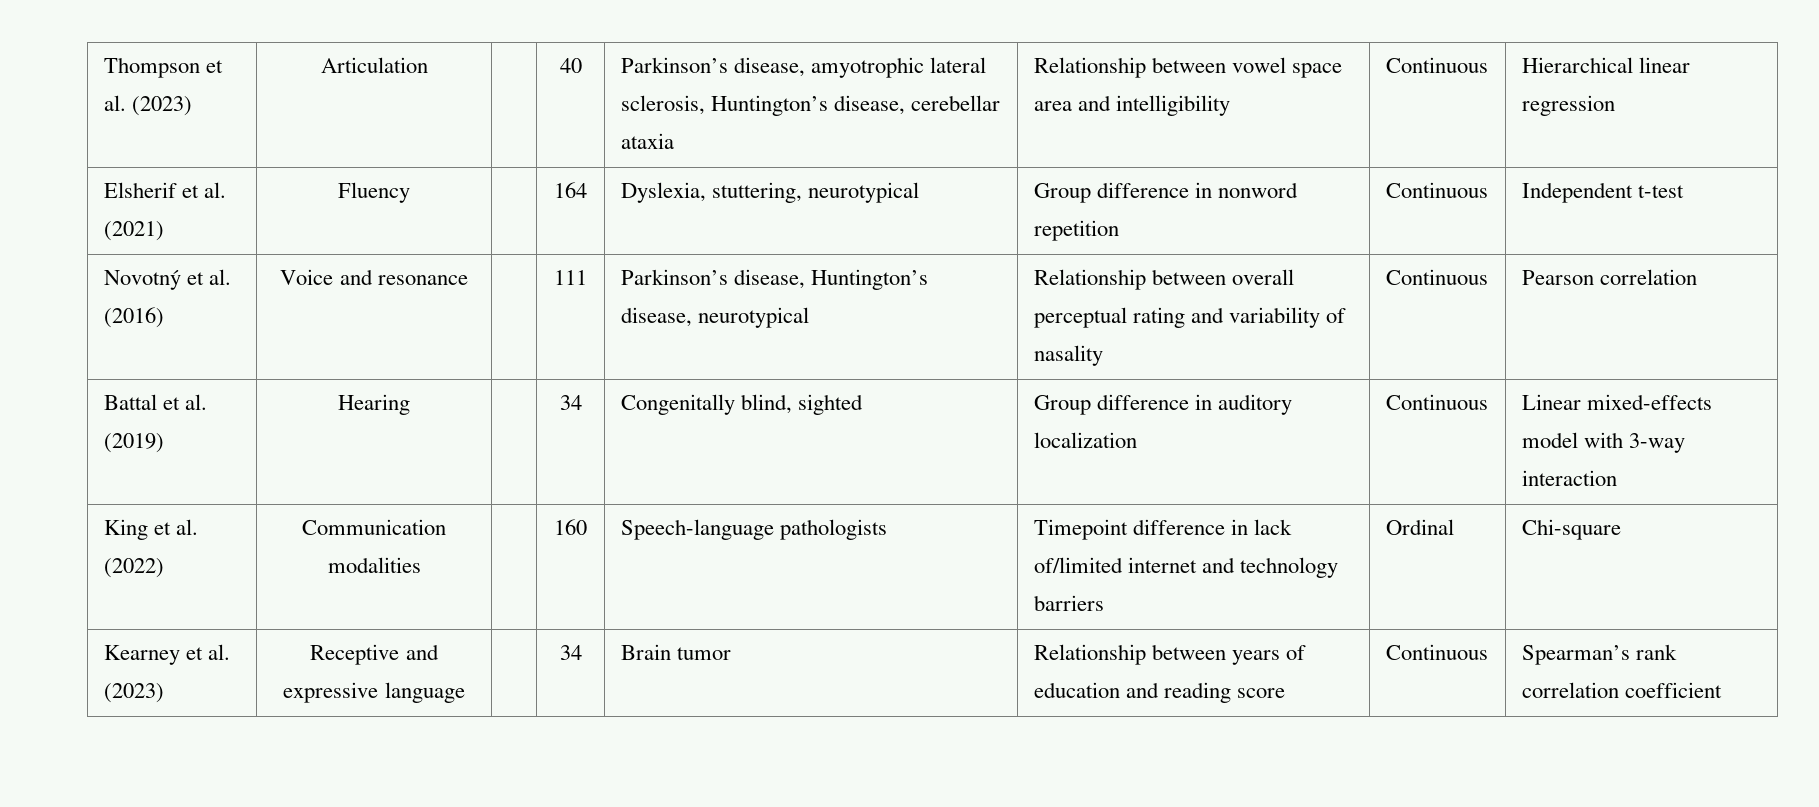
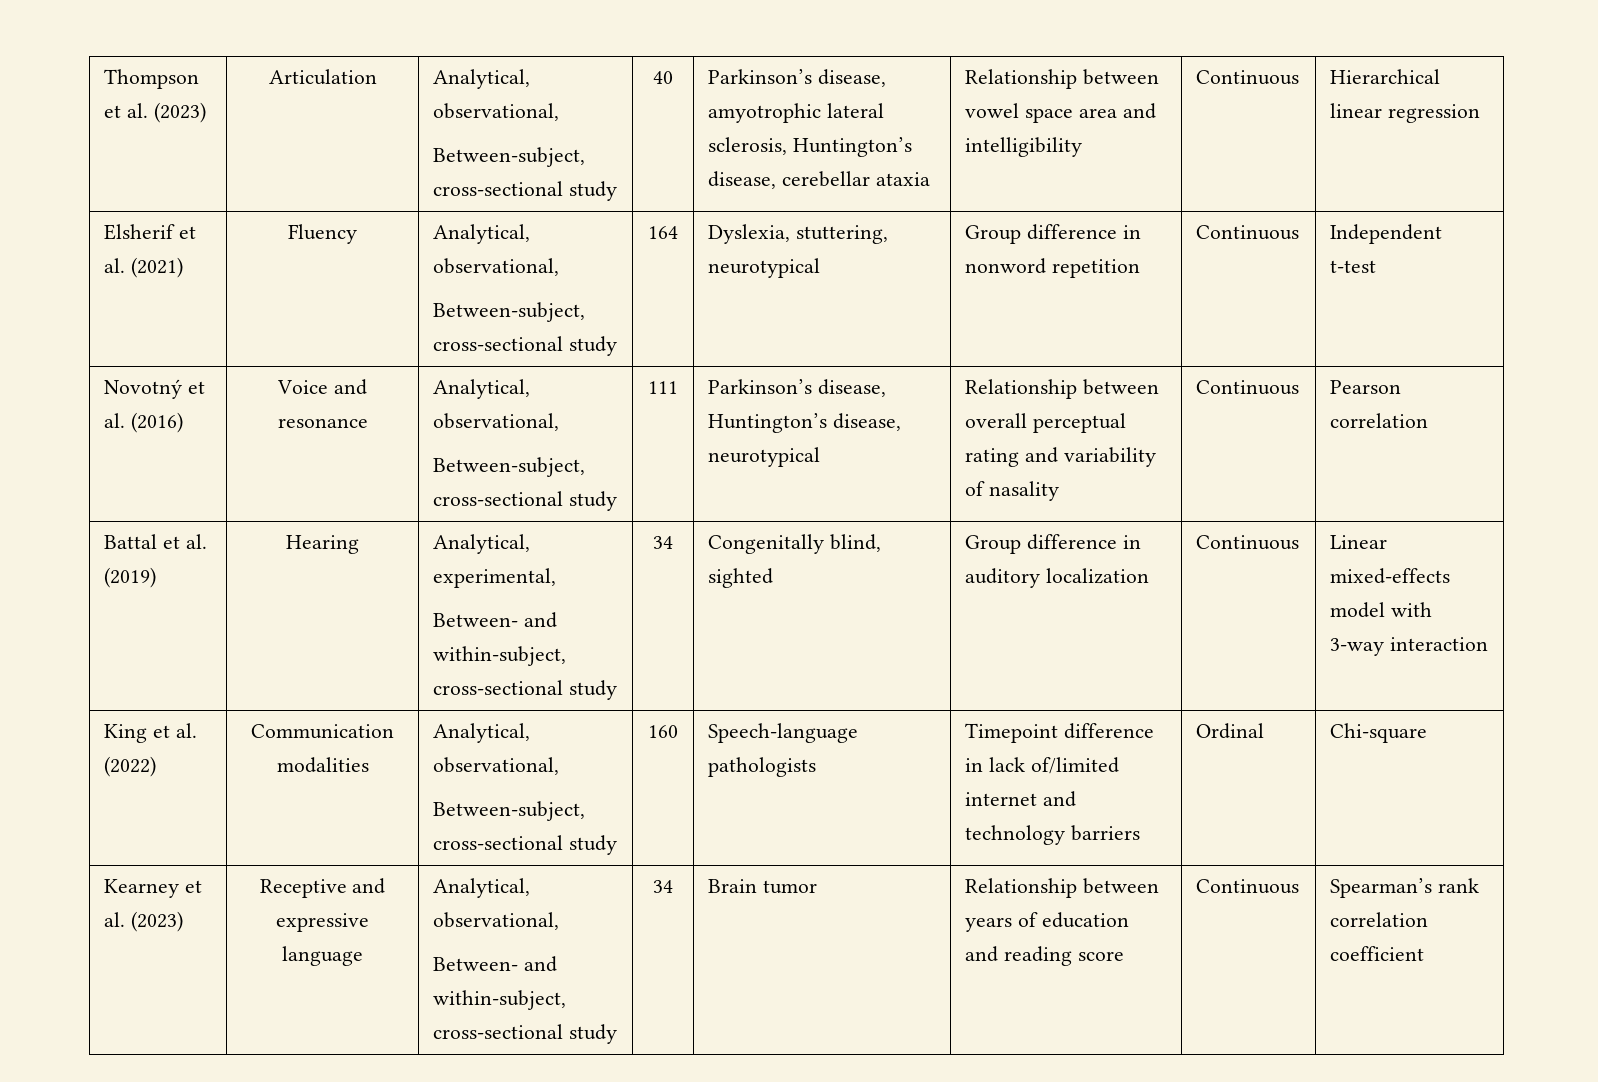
- Thompson et al. (2023) | Articulation | | 40 | Parkinson’s disease, amyotrophic lateral sclerosis, Huntington’s disease, cerebellar ataxia | Relationship between vowel space area and intelligibility | Continuous | Hierarchical linear regression
+ Thompson et al. (2023) | Articulation | Analytical, observational,
+ Between-subject, cross-sectional study | 40 | Parkinson’s disease, amyotrophic lateral sclerosis, Huntington’s disease, cerebellar ataxia | Relationship between vowel space area and intelligibility | Continuous | Hierarchical linear regression
- Elsherif et al. (2021) | Fluency | | 164 | Dyslexia, stuttering, neurotypical | Group difference in nonword repetition | Continuous | Independent t-test
+ Elsherif et al. (2021) | Fluency | Analytical, observational,
+ Between-subject, cross-sectional study | 164 | Dyslexia, stuttering, neurotypical | Group difference in nonword repetition | Continuous | Independent t-test
- Novotný et al. (2016) | Voice and resonance | | 111 | Parkinson’s disease, Huntington’s disease, neurotypical | Relationship between overall perceptual rating and variability of nasality | Continuous | Pearson correlation
+ Novotný et al. (2016) | Voice and resonance | Analytical, observational,
+ Between-subject, cross-sectional study | 111 | Parkinson’s disease, Huntington’s disease, neurotypical | Relationship between overall perceptual rating and variability of nasality | Continuous | Pearson correlation
- Battal et al. (2019) | Hearing | | 34 | Congenitally blind, sighted | Group difference in auditory localization | Continuous | Linear mixed-effects model with 3-way interaction
+ Battal et al. (2019) | Hearing | Analytical, experimental,
+ Between- and within-subject, cross-sectional study | 34 | Congenitally blind, sighted | Group difference in auditory localization | Continuous | Linear mixed-effects model with 3-way interaction
- King et al. (2022) | Communication modalities | | 160 | Speech-language pathologists | Timepoint difference in lack of/limited internet and technology barriers | Ordinal | Chi-square
+ King et al. (2022) | Communication modalities | Analytical, observational,
+ Between-subject, cross-sectional study | 160 | Speech-language pathologists | Timepoint difference in lack of/limited internet and technology barriers | Ordinal | Chi-square
- Kearney et al. (2023) | Receptive and expressive language | | 34 | Brain tumor | Relationship between years of education and reading score | Continuous | Spearman’s rank correlation coefficient
+ Kearney et al. (2023) | Receptive and expressive language | Analytical, observational,
+ Between- and within-subject, cross-sectional study | 34 | Brain tumor | Relationship between years of education and reading score | Continuous | Spearman’s rank correlation coefficient

